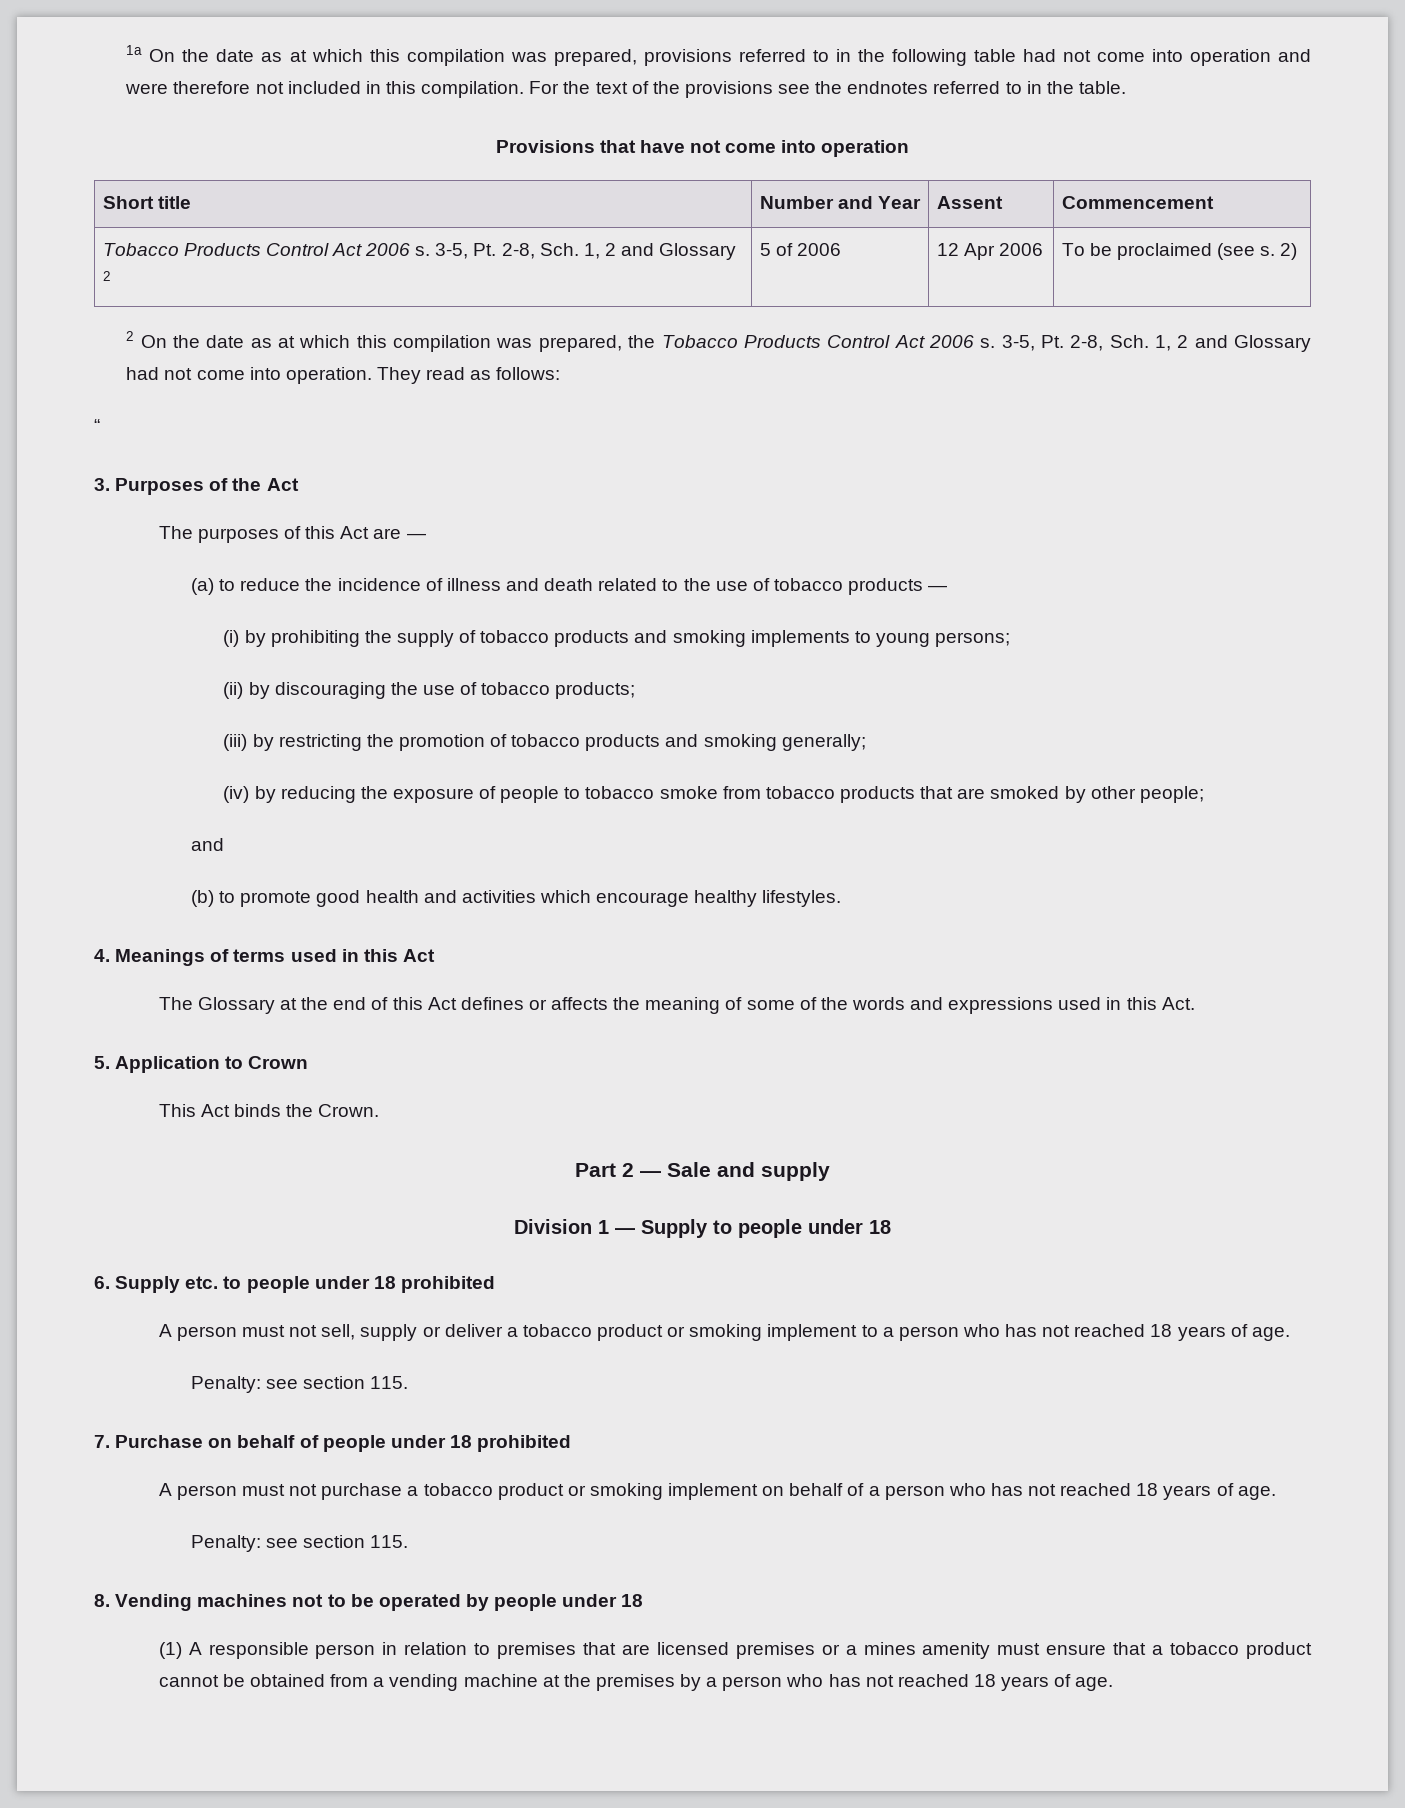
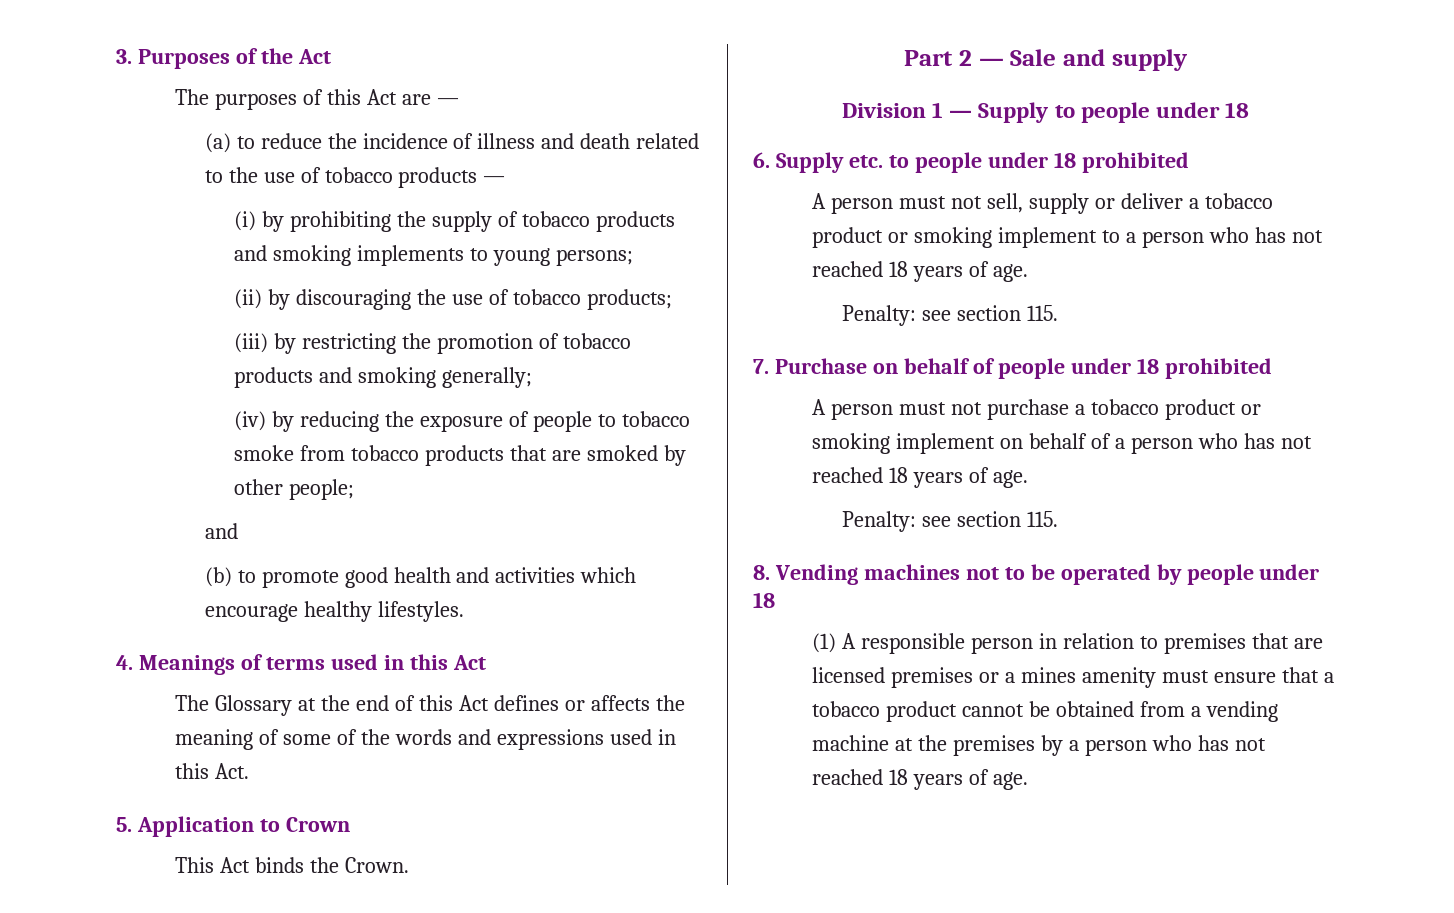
- 1a On the date as at which this compilation was prepared, provisions referred to in the following table had not come into operation and were therefore not included in this compilation. For the text of the provisions see the endnotes referred to in the table.
- Provisions that have not come into operation
- Short title | Number and Year | Assent | Commencement
- Tobacco Products Control Act 2006 s. 3-5, Pt. 2-8, Sch. 1, 2 and Glossary 2 | 5 of 2006 | 12 Apr 2006 | To be proclaimed (see s. 2)
- 2 On the date as at which this compilation was prepared, the Tobacco Products Control Act 2006 s. 3-5, Pt. 2-8, Sch. 1, 2 and Glossary had not come into operation. They read as follows:
- “

